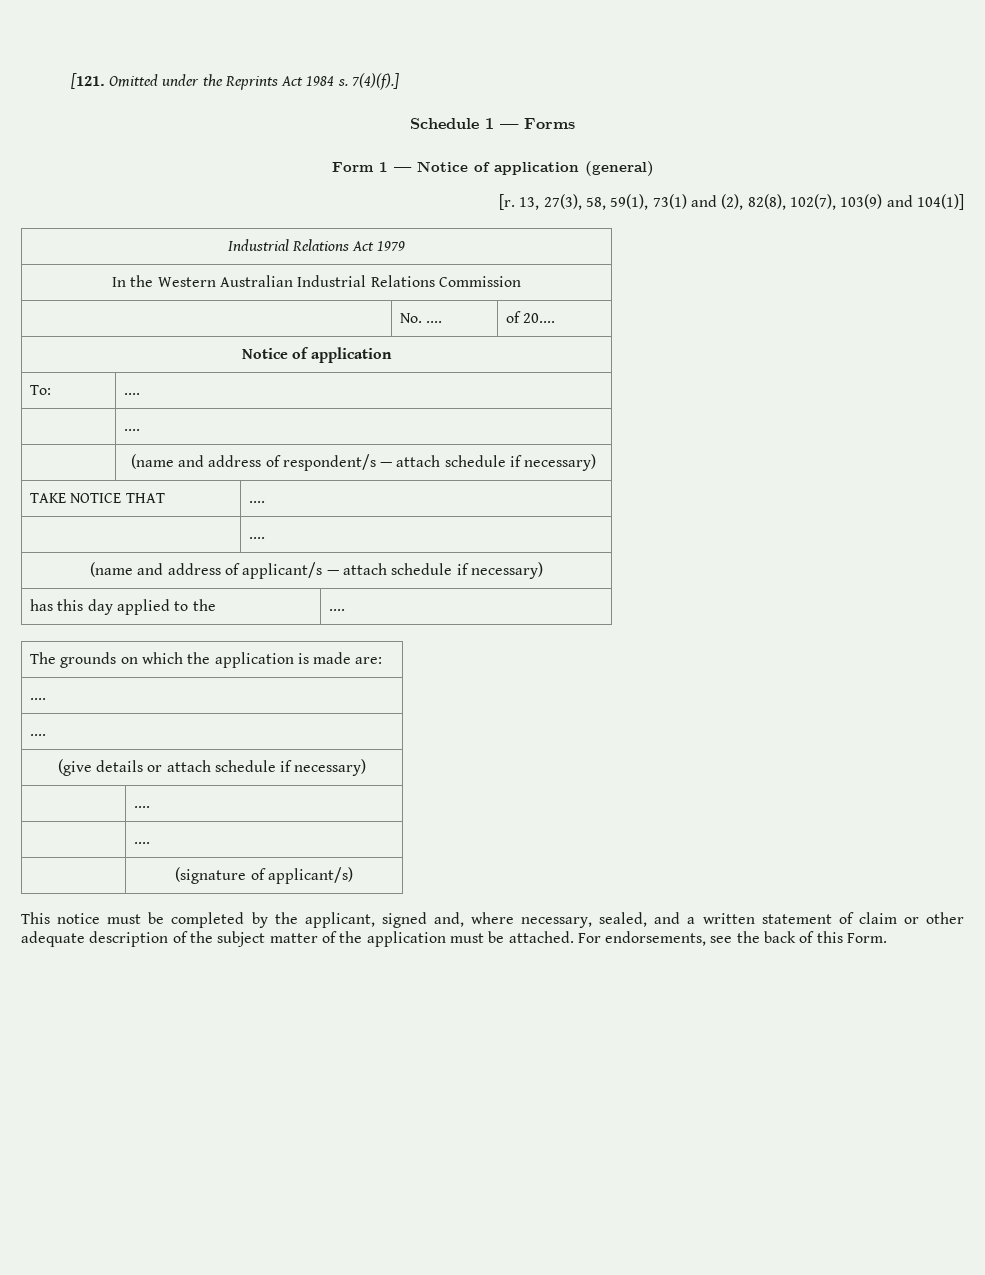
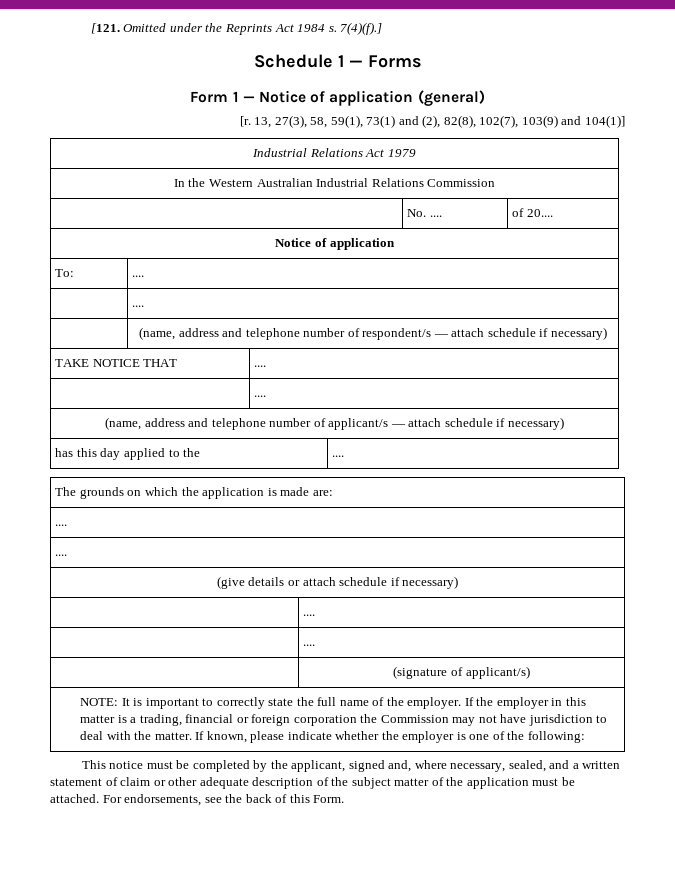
- | (name and address of respondent/s — attach schedule if necessary)
+ | (name, address and telephone number of respondent/s — attach schedule if necessary)
- (name and address of applicant/s — attach schedule if necessary)
+ (name, address and telephone number of applicant/s — attach schedule if necessary)
+ NOTE: It is important to correctly state the full name of the employer. If the employer in this matter is a trading, financial or foreign corporation the Commission may not have jurisdiction to deal with the matter. If known, please indicate whether the employer is one of the following:

